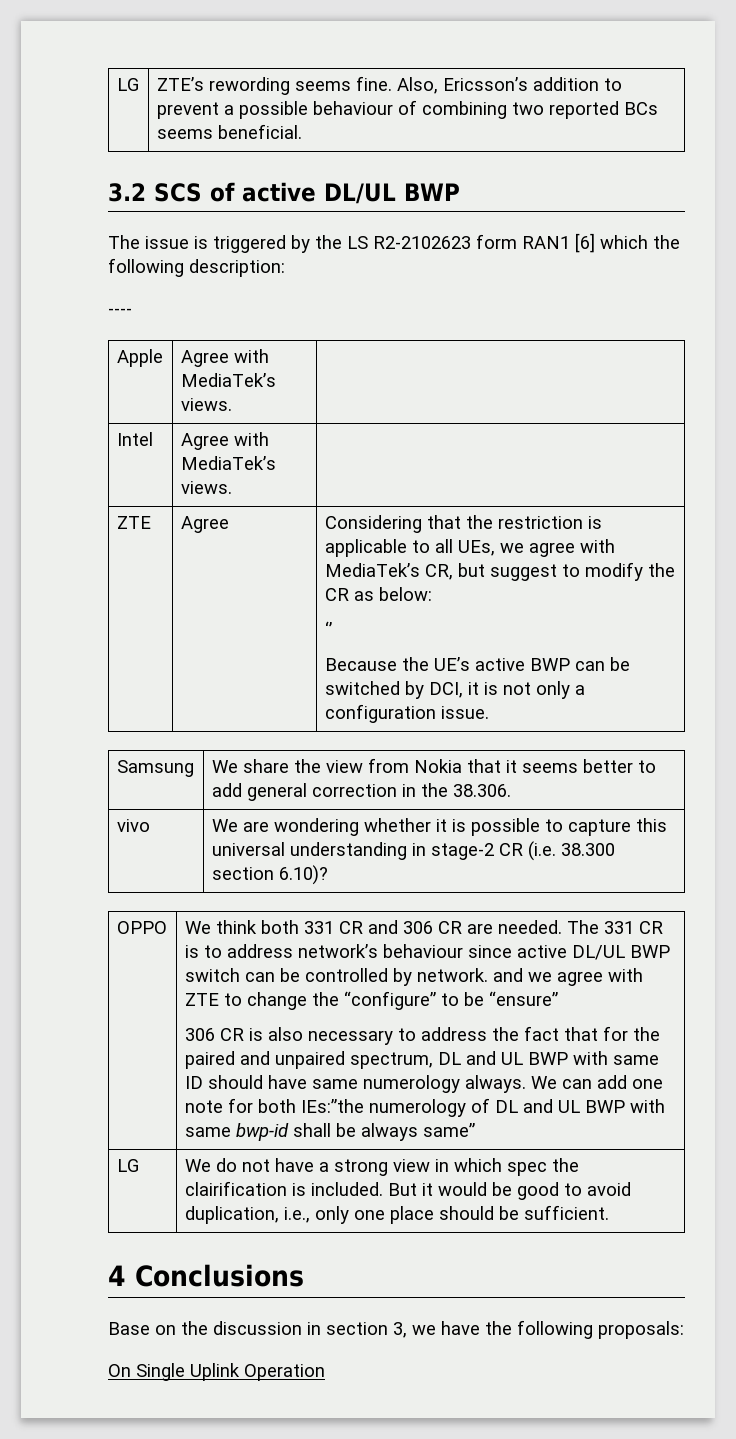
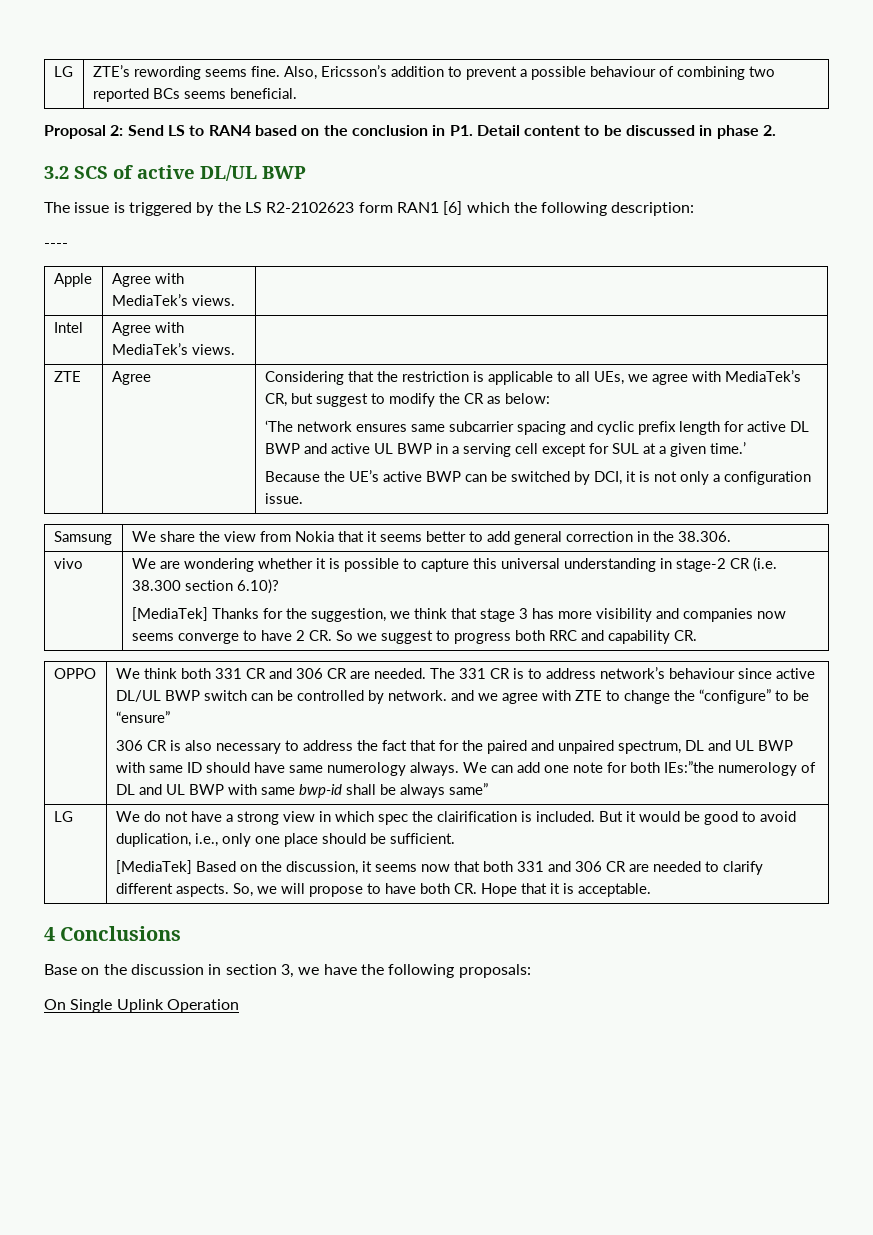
+ Proposal 2: Send LS to RAN4 based on the conclusion in P1. Detail content to be discussed in phase 2.
- ‘’
+ ‘The network ensures same subcarrier spacing and cyclic prefix length for active DL BWP and active UL BWP in a serving cell except for SUL at a given time.’
+ [MediaTek] Thanks for the suggestion, we think that stage 3 has more visibility and companies now seems converge to have 2 CR. So we suggest to progress both RRC and capability CR.
+ [MediaTek] Based on the discussion, it seems now that both 331 and 306 CR are needed to clarify different aspects. So, we will propose to have both CR. Hope that it is acceptable.

